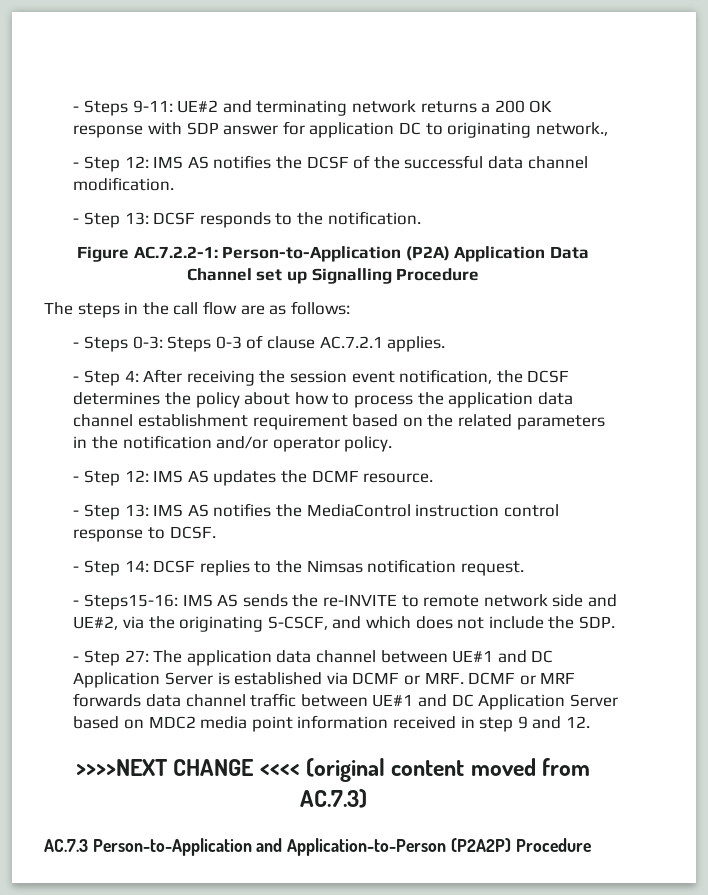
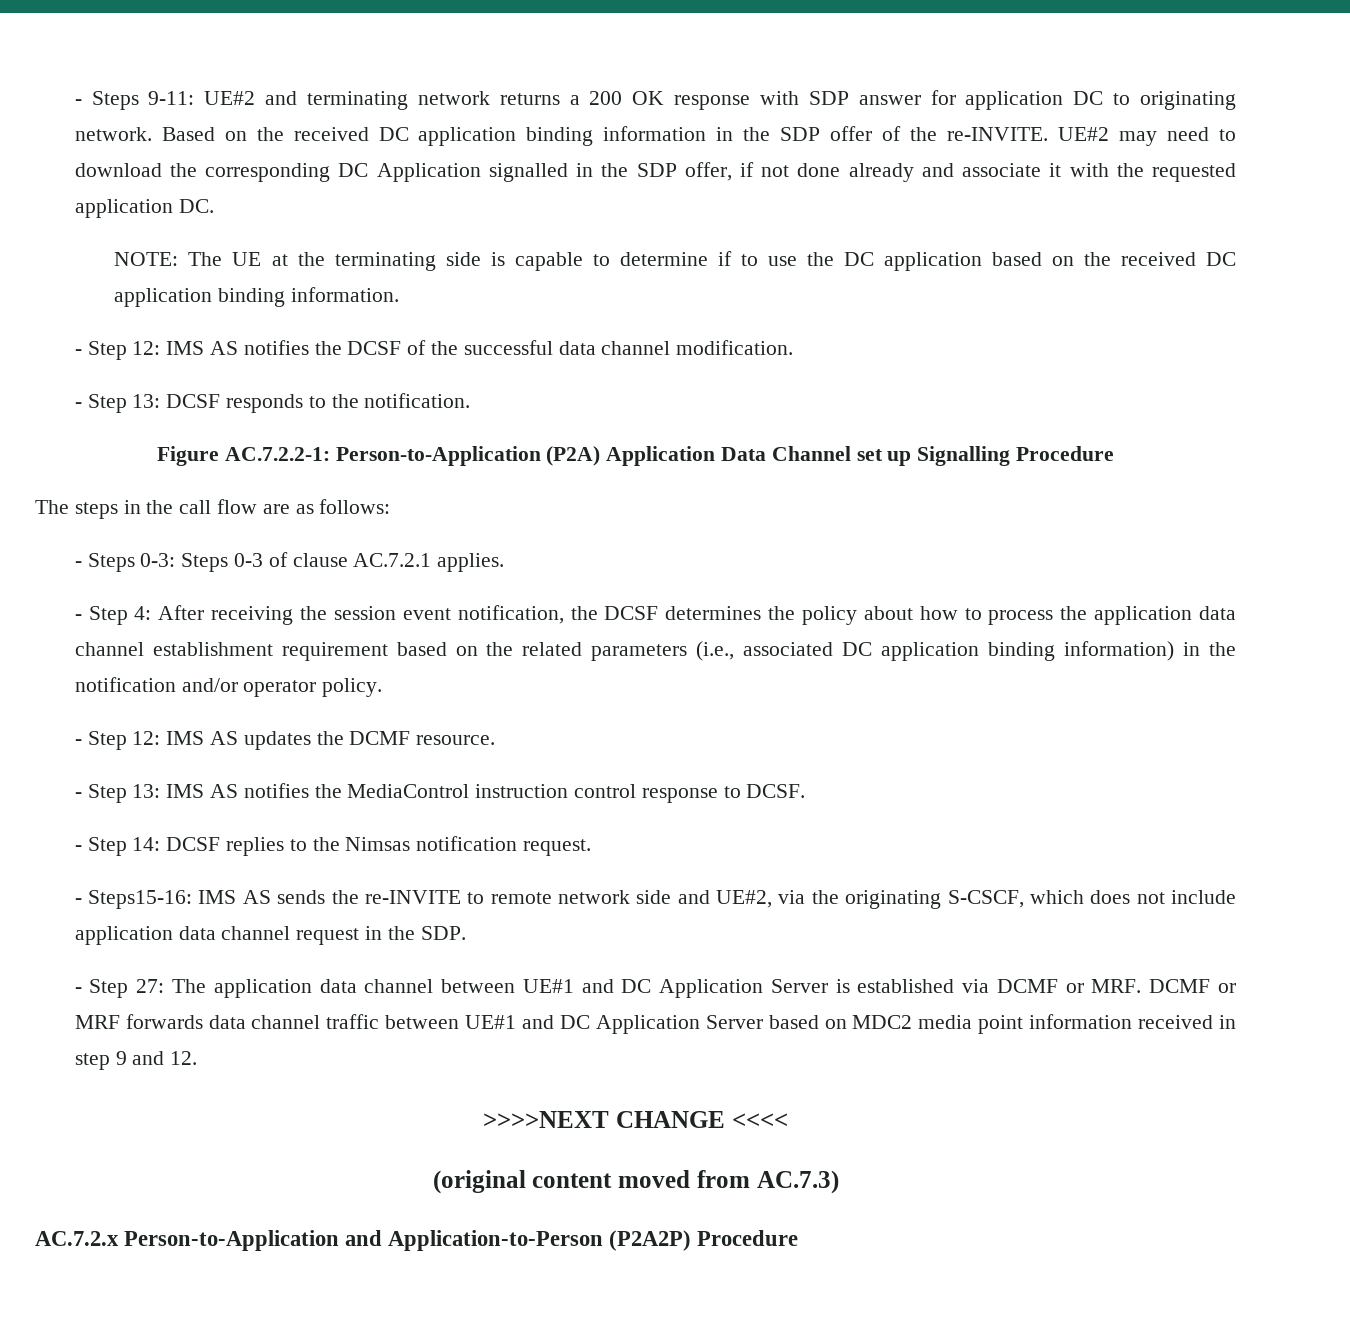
- - Steps 9-11: UE#2 and terminating network returns a 200 OK response with SDP answer for application DC to originating network.,
+ - Steps 9-11: UE#2 and terminating network returns a 200 OK response with SDP answer for application DC to originating network. Based on the received DC application binding information in the SDP offer of the re-INVITE. UE#2 may need to download the corresponding DC Application signalled in the SDP offer, if not done already and associate it with the requested application DC.
+ NOTE: The UE at the terminating side is capable to determine if to use the DC application based on the received DC application binding information.
- - Step 4: After receiving the session event notification, the DCSF determines the policy about how to process the application data channel establishment requirement based on the related parameters in the notification and/or operator policy.
+ - Step 4: After receiving the session event notification, the DCSF determines the policy about how to process the application data channel establishment requirement based on the related parameters (i.e., associated DC application binding information) in the notification and/or operator policy.
- - Steps15-16: IMS AS sends the re-INVITE to remote network side and UE#2, via the originating S-CSCF, and which does not include the SDP.
+ - Steps15-16: IMS AS sends the re-INVITE to remote network side and UE#2, via the originating S-CSCF, which does not include application data channel request in the SDP.
- >>>>NEXT CHANGE <<<< (original content moved from AC.7.3)
+ >>>>NEXT CHANGE <<<<
+ (original content moved from AC.7.3)
- AC.7.3 Person-to-Application and Application-to-Person (P2A2P) Procedure
+ AC.7.2.x Person-to-Application and Application-to-Person (P2A2P) Procedure

